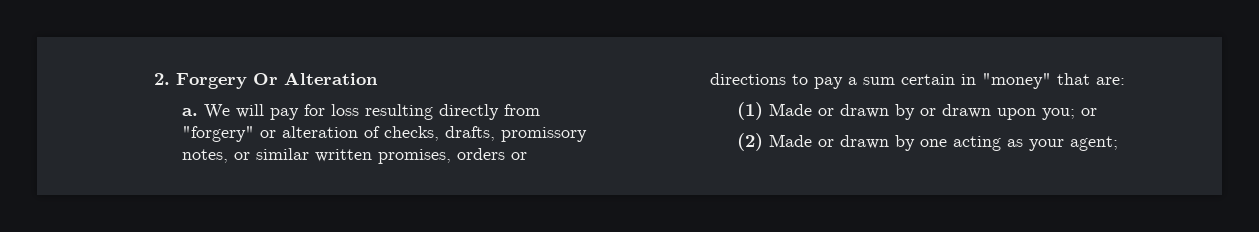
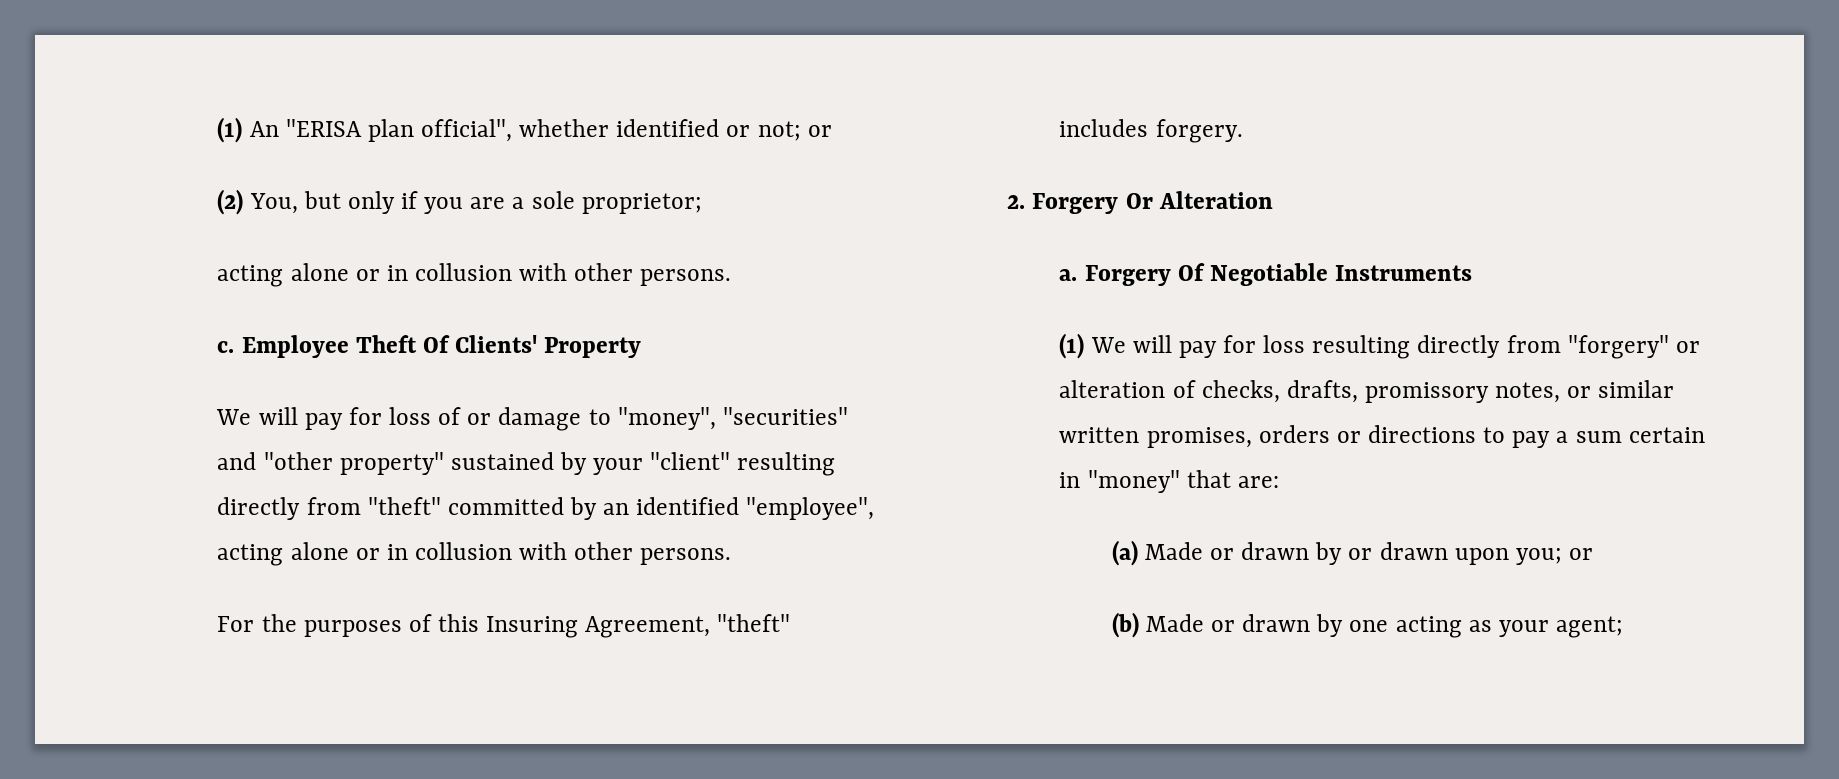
+ (1) An "ERISA plan official", whether identified or not; or
+ (2) You, but only if you are a sole proprietor;
+ acting alone or in collusion with other persons.
+ c. Employee Theft Of Clients' Property
+ We will pay for loss of or damage to "money", "securities" and "other property" sustained by your "client" resulting directly from "theft" committed by an identified "employee", acting alone or in collusion with other persons.
+ For the purposes of this Insuring Agreement, "theft" includes forgery.
- We will pay for loss resulting directly from "forgery" or alteration of checks, drafts, promissory notes, or similar written promises, orders or directions to pay a sum certain in "money" that are:
+ Forgery Of Negotiable Instruments
+ (1) We will pay for loss resulting directly from "forgery" or alteration of checks, drafts, promissory notes, or similar written promises, orders or directions to pay a sum certain in "money" that are:
- (1) Made or drawn by or drawn upon you; or
+ (a) Made or drawn by or drawn upon you; or
- (2) Made or drawn by one acting as your agent;
+ (b) Made or drawn by one acting as your agent;

